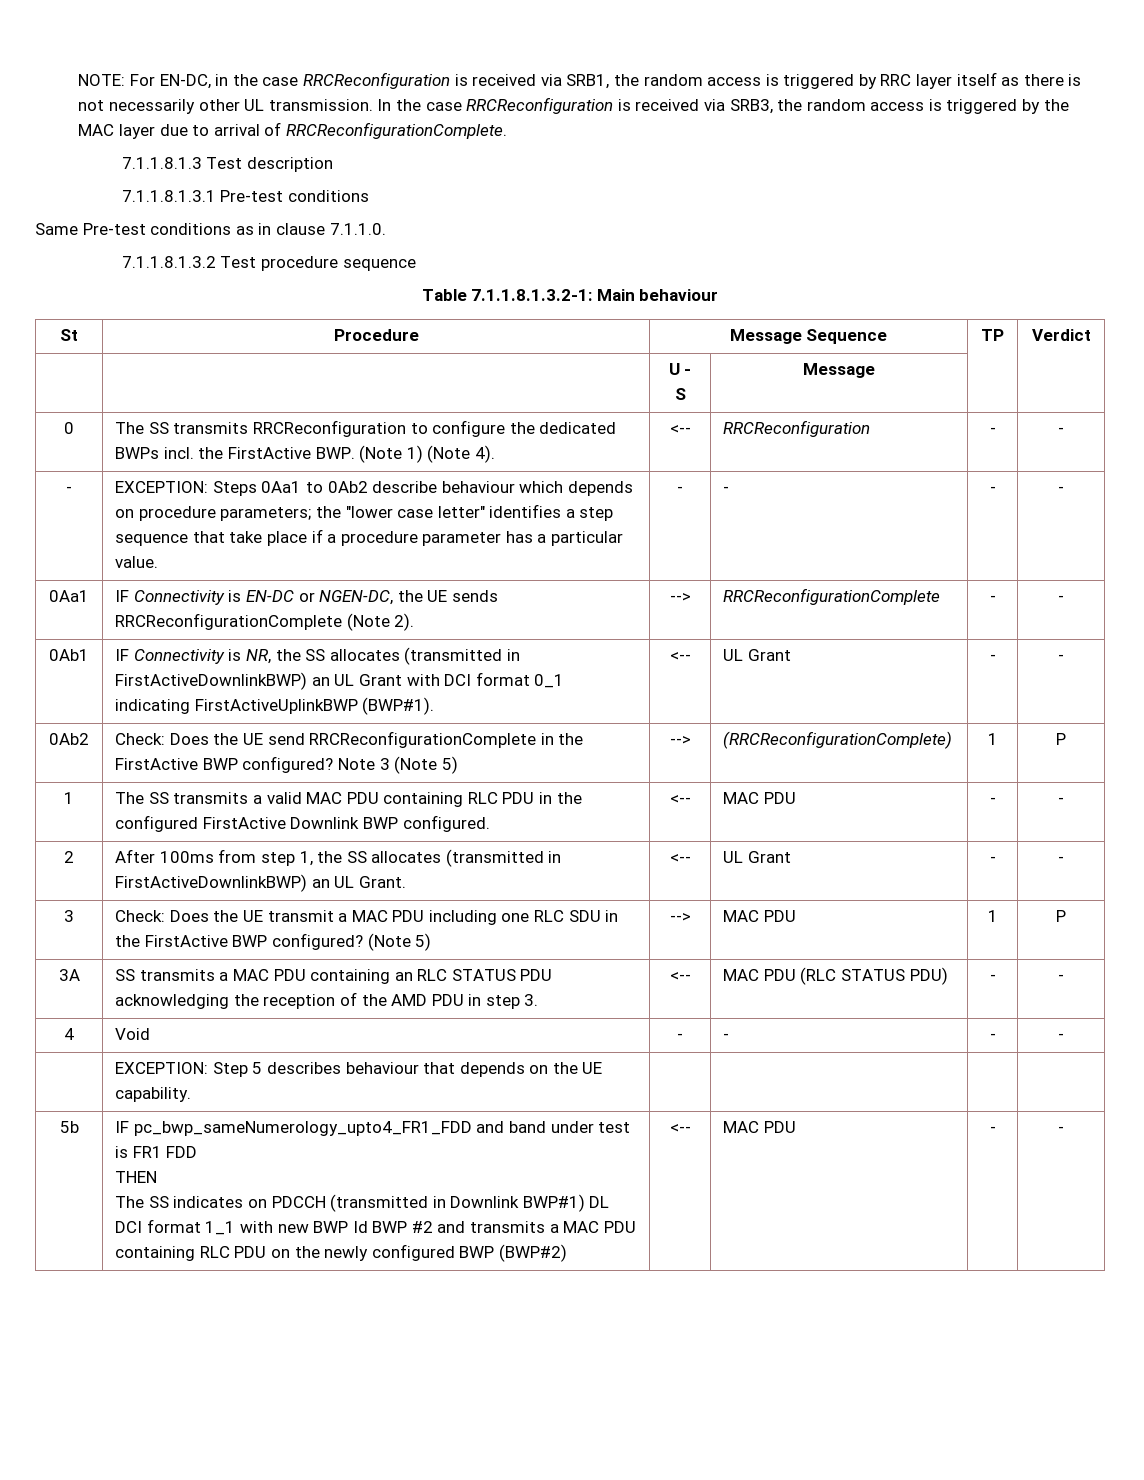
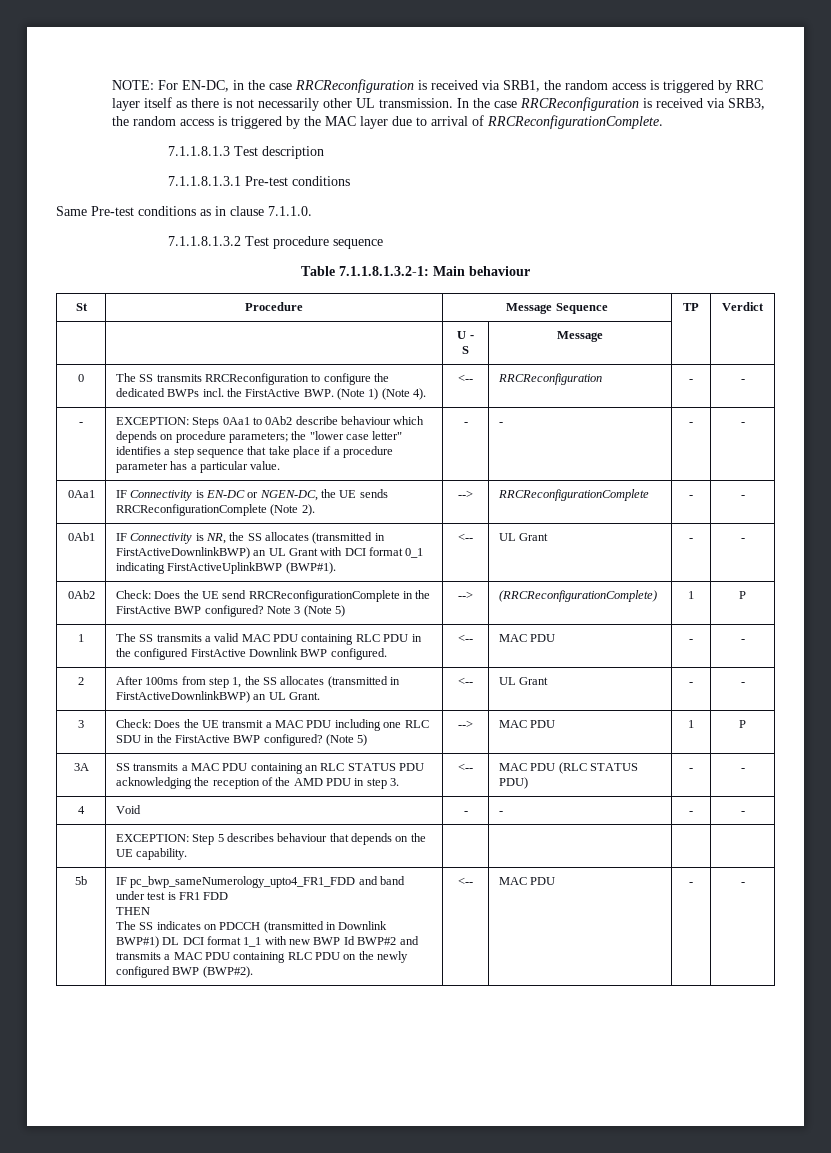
- The SS indicates on PDCCH (transmitted in Downlink BWP#1) DL DCI format 1_1 with new BWP Id BWP #2 and transmits a MAC PDU containing RLC PDU on the newly configured BWP (BWP#2)
+ The SS indicates on PDCCH (transmitted in Downlink BWP#1) DL DCI format 1_1 with new BWP Id BWP#2 and transmits a MAC PDU containing RLC PDU on the newly configured BWP (BWP#2).

